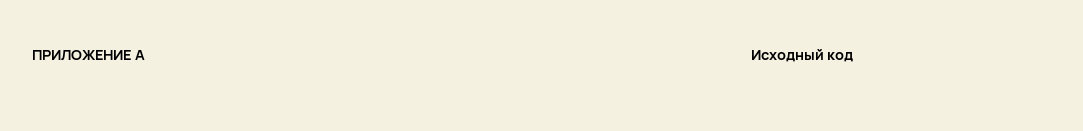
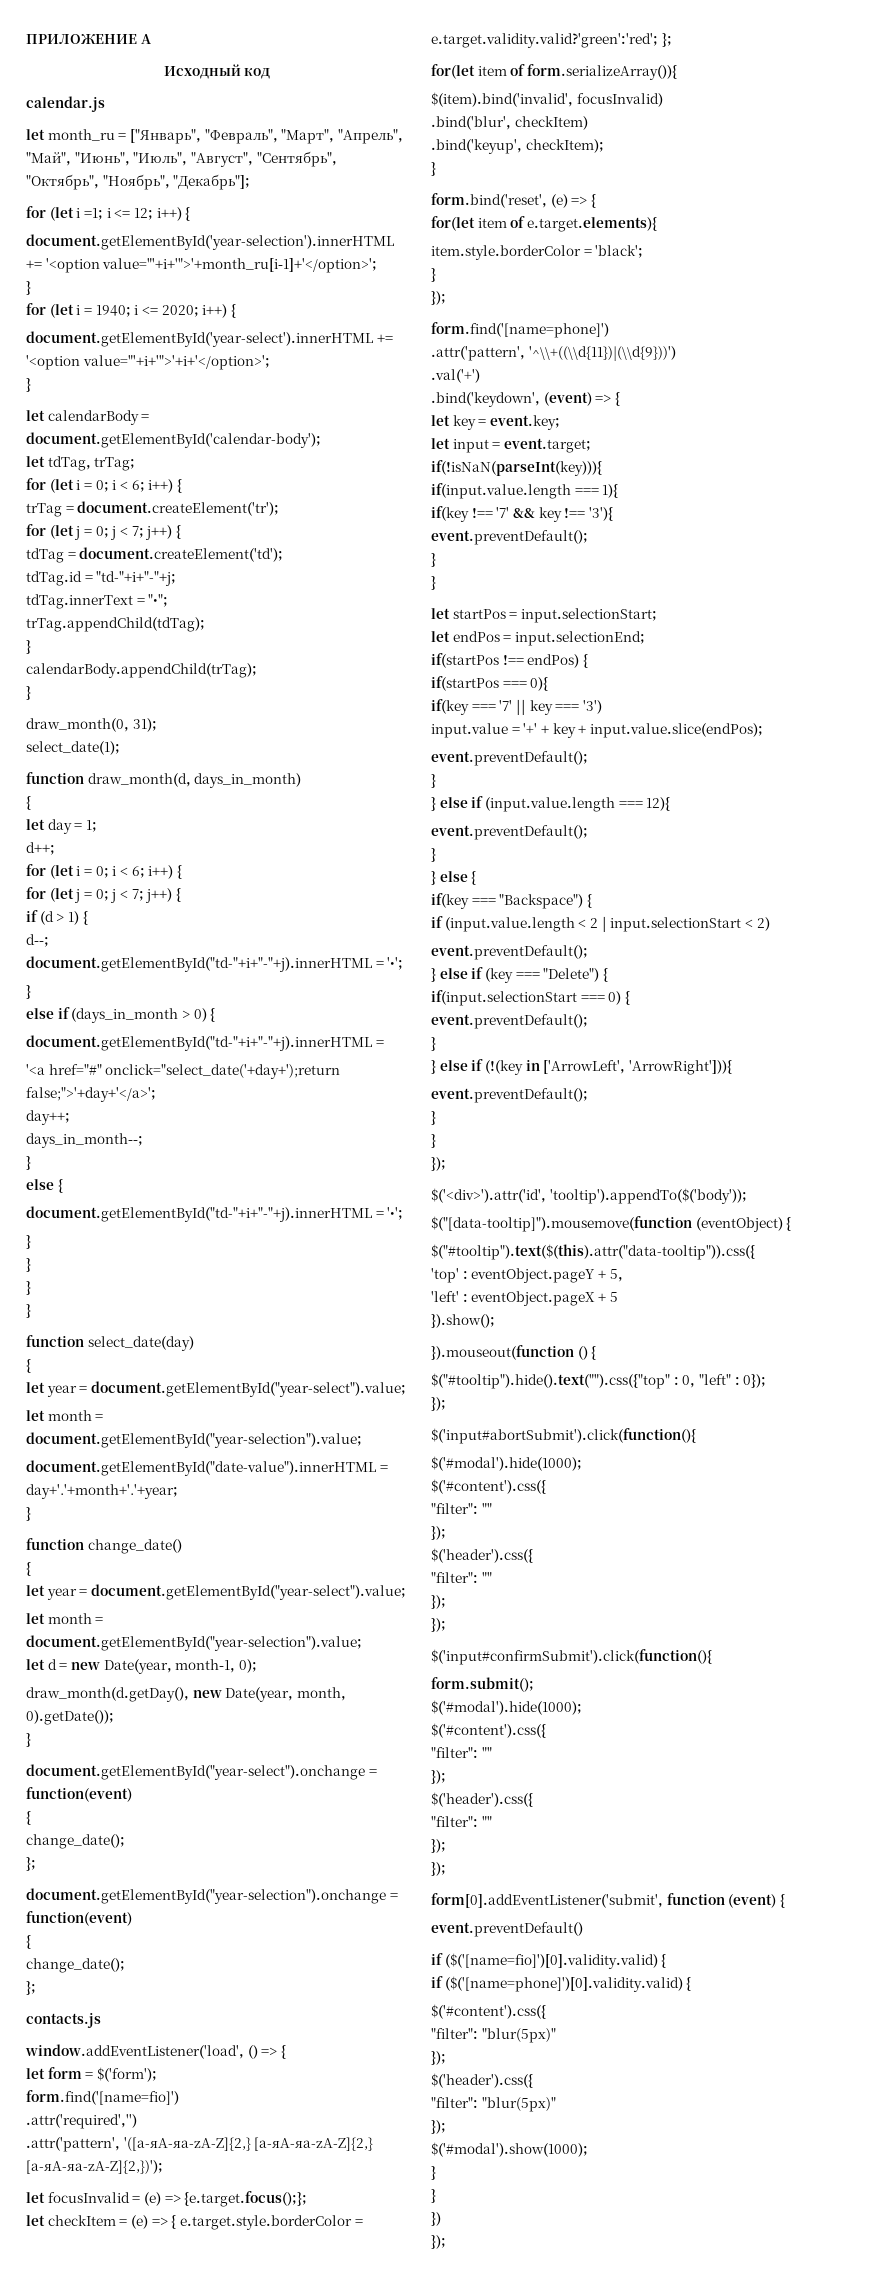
+ calendar.js
+ let month_ru = ["Январь", "Февраль", "Март", "Апрель", "Май", "Июнь", "Июль", "Август", "Сентябрь", "Октябрь", "Ноябрь", "Декабрь"];
+ for (let i =1; i <= 12; i++) {
+ document.getElementById('year-selection').innerHTML += '<option value="'+i+'">'+month_ru[i-1]+'</option>';
+ }
+ for (let i = 1940; i <= 2020; i++) {
+ document.getElementById('year-select').innerHTML += '<option value="'+i+'">'+i+'</option>';
+ }
+ let calendarBody = document.getElementById('calendar-body');
+ let tdTag, trTag;
+ for (let i = 0; i < 6; i++) {
+ trTag = document.createElement('tr');
+ for (let j = 0; j < 7; j++) {
+ tdTag = document.createElement('td');
+ tdTag.id = "td-"+i+"-"+j;
+ tdTag.innerText = "•";
+ trTag.appendChild(tdTag);
+ }
+ calendarBody.appendChild(trTag);
+ }
+ draw_month(0, 31);
+ select_date(1);
+ function draw_month(d, days_in_month)
+ {
+ let day = 1;
+ d++;
+ for (let i = 0; i < 6; i++) {
+ for (let j = 0; j < 7; j++) {
+ if (d > 1) {
+ d--;
+ document.getElementById("td-"+i+"-"+j).innerHTML = '•';
+ }
+ else if (days_in_month > 0) {
+ document.getElementById("td-"+i+"-"+j).innerHTML =
+ '<a href="#" onclick="select_date('+day+');return false;">'+day+'</a>';
+ day++;
+ days_in_month--;
+ }
+ else {
+ document.getElementById("td-"+i+"-"+j).innerHTML = '•';
+ }
+ }
+ }
+ }
+ function select_date(day)
+ {
+ let year = document.getElementById("year-select").value;
+ let month = document.getElementById("year-selection").value;
+ document.getElementById("date-value").innerHTML = day+'.'+month+'.'+year;
+ }
+ function change_date()
+ {
+ let year = document.getElementById("year-select").value;
+ let month = document.getElementById("year-selection").value;
+ let d = new Date(year, month-1, 0);
+ draw_month(d.getDay(), new Date(year, month, 0).getDate());
+ }
+ document.getElementById("year-select").onchange = function(event)
+ {
+ change_date();
+ };
+ document.getElementById("year-selection").onchange = function(event)
+ {
+ change_date();
+ };
+ contacts.js
+ window.addEventListener('load', () => {
+ let form = $('form');
+ form.find('[name=fio]')
+ .attr('required','')
+ .attr('pattern', '([а-яА-яa-zA-Z]{2,} [а-яА-яa-zA-Z]{2,} [а-яА-яa-zA-Z]{2,})');
+ let focusInvalid = (e) => {e.target.focus();};
+ let checkItem = (e) => { e.target.style.borderColor = e.target.validity.valid?'green':'red'; };
+ for(let item of form.serializeArray()){
+ $(item).bind('invalid', focusInvalid)
+ .bind('blur', checkItem)
+ .bind('keyup', checkItem);
+ }
+ form.bind('reset', (e) => {
+ for(let item of e.target.elements){
+ item.style.borderColor = 'black';
+ }
+ });
+ form.find('[name=phone]')
+ .attr('pattern', '^\\+((\\d{11})|(\\d{9}))')
+ .val('+')
+ .bind('keydown', (event) => {
+ let key = event.key;
+ let input = event.target;
+ if(!isNaN(parseInt(key))){
+ if(input.value.length === 1){
+ if(key !== '7' && key !== '3'){
+ event.preventDefault();
+ }
+ }
+ let startPos = input.selectionStart;
+ let endPos = input.selectionEnd;
+ if(startPos !== endPos) {
+ if(startPos === 0){
+ if(key === '7' || key === '3')
+ input.value = '+' + key + input.value.slice(endPos);
+ event.preventDefault();
+ }
+ } else if (input.value.length === 12){
+ event.preventDefault();
+ }
+ } else {
+ if(key === "Backspace") {
+ if (input.value.length < 2 | input.selectionStart < 2)
+ event.preventDefault();
+ } else if (key === "Delete") {
+ if(input.selectionStart === 0) {
+ event.preventDefault();
+ }
+ } else if (!(key in ['ArrowLeft', 'ArrowRight'])){
+ event.preventDefault();
+ }
+ }
+ });
+ $('<div>').attr('id', 'tooltip').appendTo($('body'));
+ $("[data-tooltip]").mousemove(function (eventObject) {
+ $("#tooltip").text($(this).attr("data-tooltip")).css({
+ 'top' : eventObject.pageY + 5,
+ 'left' : eventObject.pageX + 5
+ }).show();
+ }).mouseout(function () {
+ $("#tooltip").hide().text("").css({"top" : 0, "left" : 0});
+ });
+ $('input#abortSubmit').click(function(){
+ $('#modal').hide(1000);
+ $('#content').css({
+ "filter": ""
+ });
+ $('header').css({
+ "filter": ""
+ });
+ });
+ $('input#confirmSubmit').click(function(){
+ form.submit();
+ $('#modal').hide(1000);
+ $('#content').css({
+ "filter": ""
+ });
+ $('header').css({
+ "filter": ""
+ });
+ });
+ form[0].addEventListener('submit', function (event) {
+ event.preventDefault()
+ if ($('[name=fio]')[0].validity.valid) {
+ if ($('[name=phone]')[0].validity.valid) {
+ $('#content').css({
+ "filter": "blur(5px)"
+ });
+ $('header').css({
+ "filter": "blur(5px)"
+ });
+ $('#modal').show(1000);
+ }
+ }
+ })
+ });

